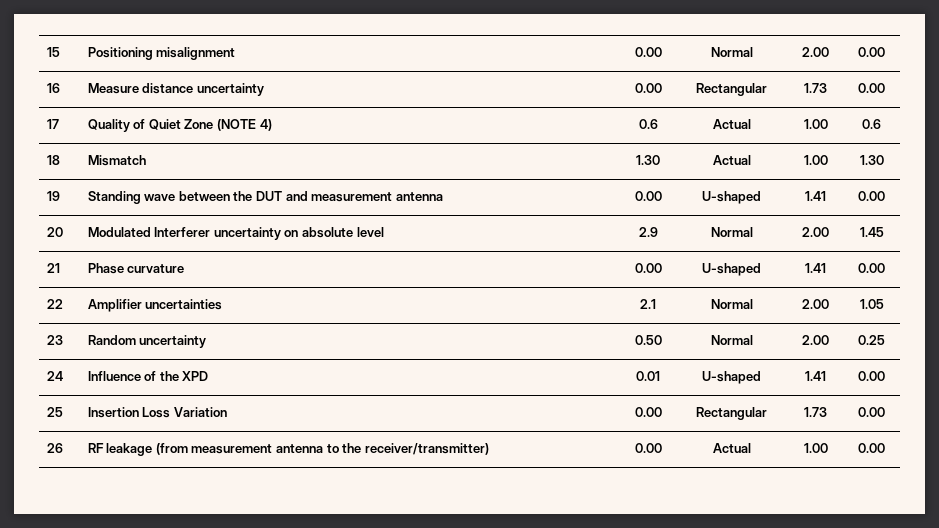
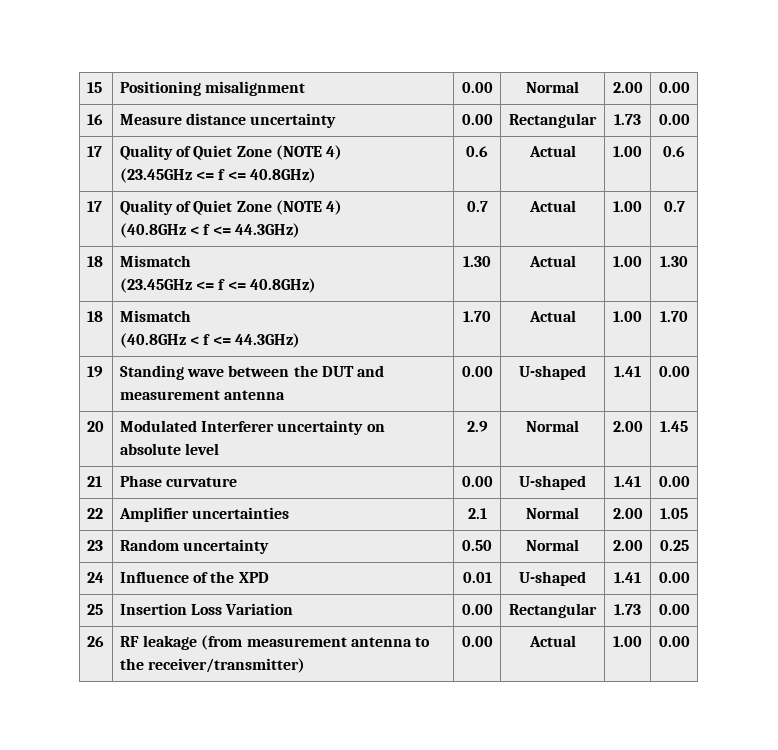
  16 | Measure distance uncertainty | 0.00 | Rectangular | 1.73 | 0.00
- 17 | Quality of Quiet Zone (NOTE 4) | 0.6 | Actual | 1.00 | 0.6
- 18 | Mismatch | 1.30 | Actual | 1.00 | 1.30
+ 17 | Quality of Quiet Zone (NOTE 4)
+ (23.45GHz <= f <= 40.8GHz) | 0.6 | Actual | 1.00 | 0.6
+ 17 | Quality of Quiet Zone (NOTE 4)
+ (40.8GHz < f <= 44.3GHz) | 0.7 | Actual | 1.00 | 0.7
+ 18 | Mismatch
+ (23.45GHz <= f <= 40.8GHz) | 1.30 | Actual | 1.00 | 1.30
+ 18 | Mismatch
+ (40.8GHz < f <= 44.3GHz) | 1.70 | Actual | 1.00 | 1.70

